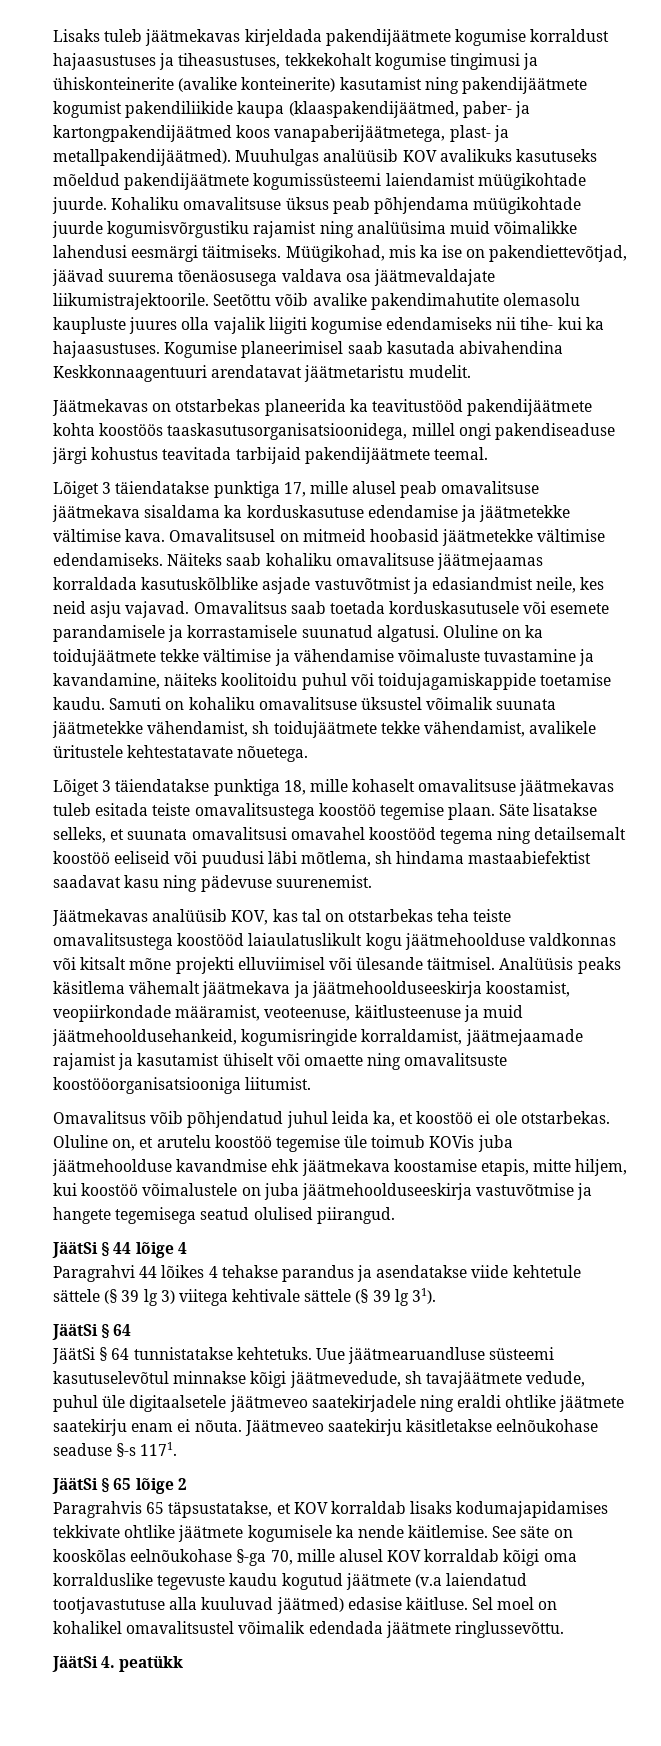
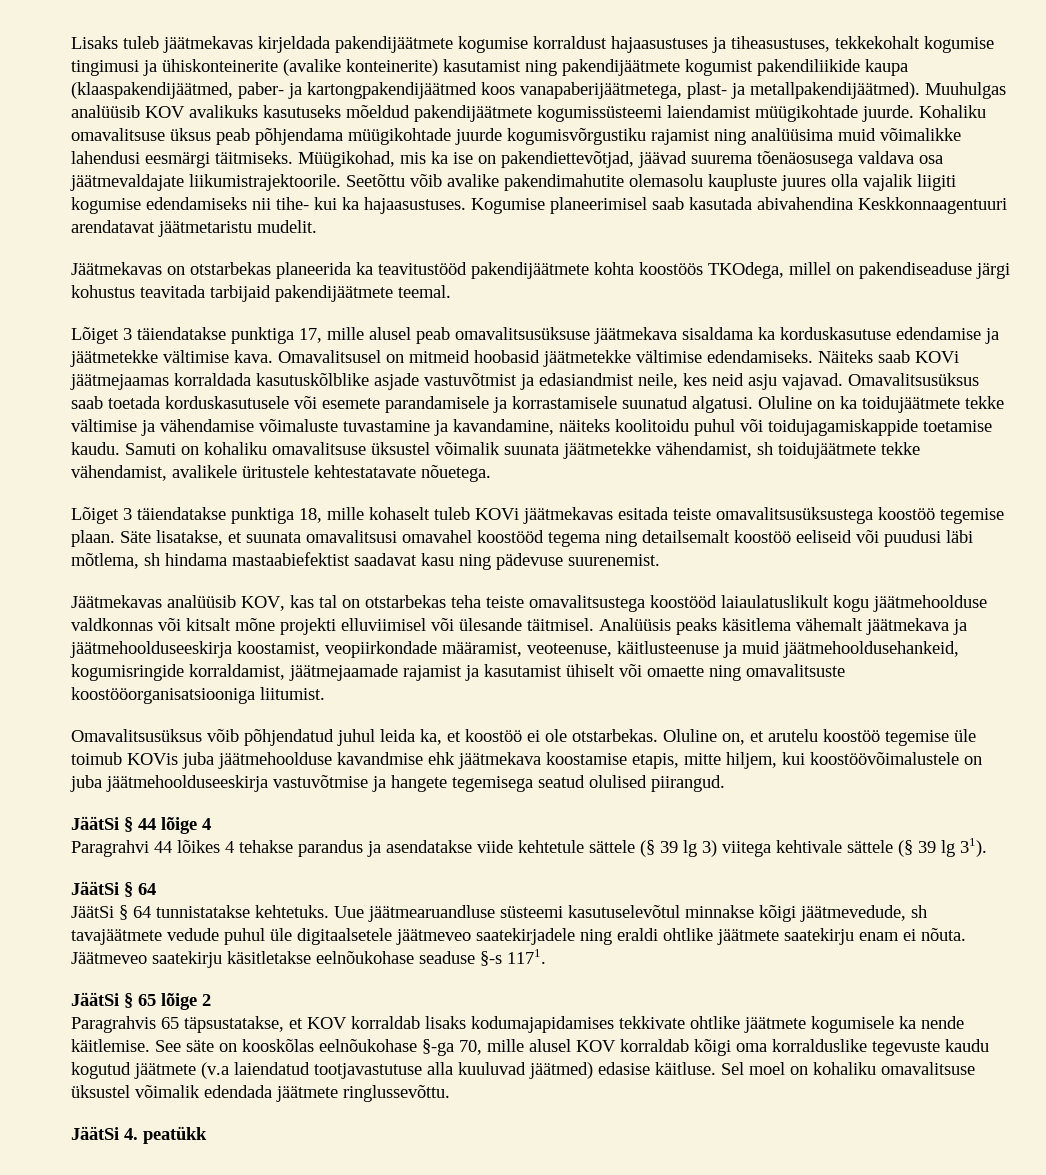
- Jäätmekavas on otstarbekas planeerida ka teavitustööd pakendijäätmete kohta koostöös taaskasutusorganisatsioonidega, millel ongi pakendiseaduse järgi kohustus teavitada tarbijaid pakendijäätmete teemal.
+ Jäätmekavas on otstarbekas planeerida ka teavitustööd pakendijäätmete kohta koostöös TKOdega, millel on pakendiseaduse järgi kohustus teavitada tarbijaid pakendijäätmete teemal.
- Lõiget 3 täiendatakse punktiga 17, mille alusel peab omavalitsuse jäätmekava sisaldama ka korduskasutuse edendamise ja jäätmetekke vältimise kava.
+ Lõiget 3 täiendatakse punktiga 17, mille alusel peab omavalitsusüksuse jäätmekava sisaldama ka korduskasutuse edendamise ja jäätmetekke vältimise kava.
- Näiteks saab kohaliku omavalitsuse jäätmejaamas korraldada kasutuskõlblike asjade vastuvõtmist ja edasiandmist neile, kes neid asju vajavad.
+ Näiteks saab KOVi jäätmejaamas korraldada kasutuskõlblike asjade vastuvõtmist ja edasiandmist neile, kes neid asju vajavad.
- Omavalitsus saab toetada korduskasutusele või esemete parandamisele ja korrastamisele suunatud algatusi.
+ Omavalitsusüksus saab toetada korduskasutusele või esemete parandamisele ja korrastamisele suunatud algatusi.
- Lõiget 3 täiendatakse punktiga 18, mille kohaselt omavalitsuse jäätmekavas tuleb esitada teiste omavalitsustega koostöö tegemise plaan.
+ Lõiget 3 täiendatakse punktiga 18, mille kohaselt tuleb KOVi jäätmekavas esitada teiste omavalitsusüksustega koostöö tegemise plaan.
- Säte lisatakse selleks, et suunata omavalitsusi omavahel koostööd tegema ning detailsemalt koostöö eeliseid või puudusi läbi mõtlema, sh hindama mastaabiefektist saadavat kasu ning pädevuse suurenemist.
+ Säte lisatakse, et suunata omavalitsusi omavahel koostööd tegema ning detailsemalt koostöö eeliseid või puudusi läbi mõtlema, sh hindama mastaabiefektist saadavat kasu ning pädevuse suurenemist.
- Omavalitsus võib põhjendatud juhul leida ka, et koostöö ei ole otstarbekas.
+ Omavalitsusüksus võib põhjendatud juhul leida ka, et koostöö ei ole otstarbekas.
- Oluline on, et arutelu koostöö tegemise üle toimub KOVis juba jäätmehoolduse kavandmise ehk jäätmekava koostamise etapis, mitte hiljem, kui koostöö võimalustele on juba jäätmehoolduseeskirja vastuvõtmise ja hangete tegemisega seatud olulised piirangud.
+ Oluline on, et arutelu koostöö tegemise üle toimub KOVis juba jäätmehoolduse kavandmise ehk jäätmekava koostamise etapis, mitte hiljem, kui koostöövõimalustele on juba jäätmehoolduseeskirja vastuvõtmise ja hangete tegemisega seatud olulised piirangud.
- Uue jäätmearuandluse süsteemi kasutuselevõtul minnakse kõigi jäätmevedude, sh tavajäätmete vedude, puhul üle digitaalsetele jäätmeveo saatekirjadele ning eraldi ohtlike jäätmete saatekirju enam ei nõuta.
+ Uue jäätmearuandluse süsteemi kasutuselevõtul minnakse kõigi jäätmevedude, sh tavajäätmete vedude puhul üle digitaalsetele jäätmeveo saatekirjadele ning eraldi ohtlike jäätmete saatekirju enam ei nõuta.
- Sel moel on kohalikel omavalitsustel võimalik edendada jäätmete ringlussevõttu.
+ Sel moel on kohaliku omavalitsuse üksustel võimalik edendada jäätmete ringlussevõttu.

